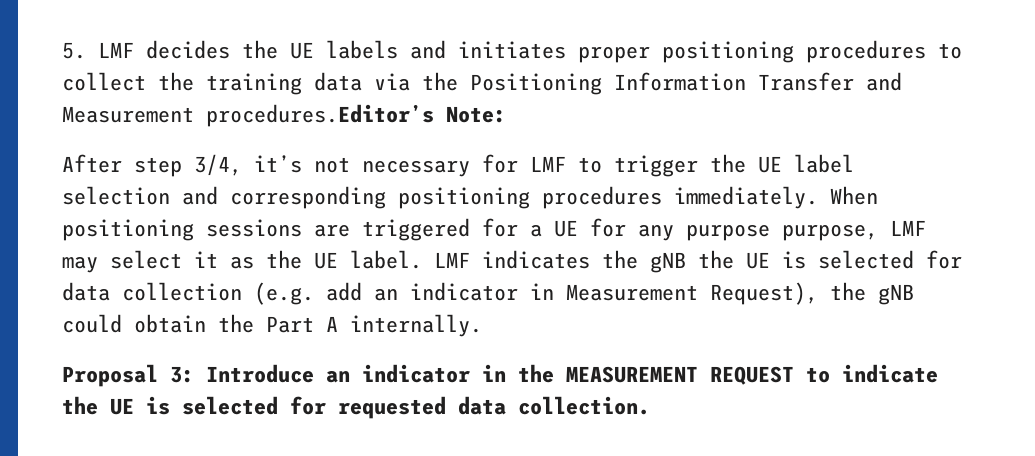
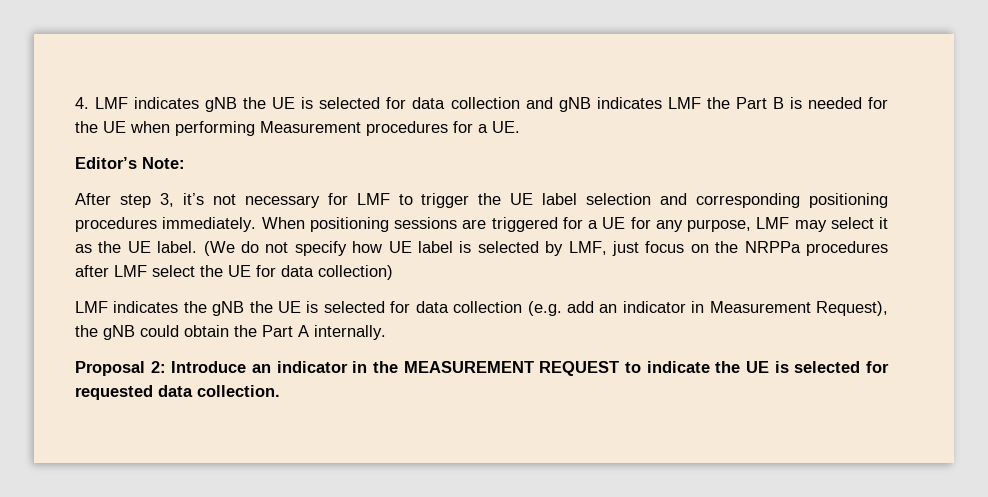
- 5. LMF decides the UE labels and initiates proper positioning procedures to collect the training data via the Positioning Information Transfer and Measurement procedures.Editor’s Note:
+ 4. LMF indicates gNB the UE is selected for data collection and gNB indicates LMF the Part B is needed for the UE when performing Measurement procedures for a UE.
+ Editor’s Note:
- After step 3/4, it’s not necessary for LMF to trigger the UE label selection and corresponding positioning procedures immediately.
+ After step 3, it’s not necessary for LMF to trigger the UE label selection and corresponding positioning procedures immediately.
- When positioning sessions are triggered for a UE for any purpose purpose, LMF may select it as the UE label. LMF indicates the gNB the UE is selected for data collection (e.g. add an indicator in Measurement Request), the gNB could obtain the Part A internally.
+ When positioning sessions are triggered for a UE for any purpose, LMF may select it as the UE label. (We do not specify how UE label is selected by LMF, just focus on the NRPPa procedures after LMF select the UE for data collection)
+ LMF indicates the gNB the UE is selected for data collection (e.g. add an indicator in Measurement Request), the gNB could obtain the Part A internally.
- Proposal 3: Introduce an indicator in the MEASUREMENT REQUEST to indicate the UE is selected for requested data collection.
+ Proposal 2: Introduce an indicator in the MEASUREMENT REQUEST to indicate the UE is selected for requested data collection.

